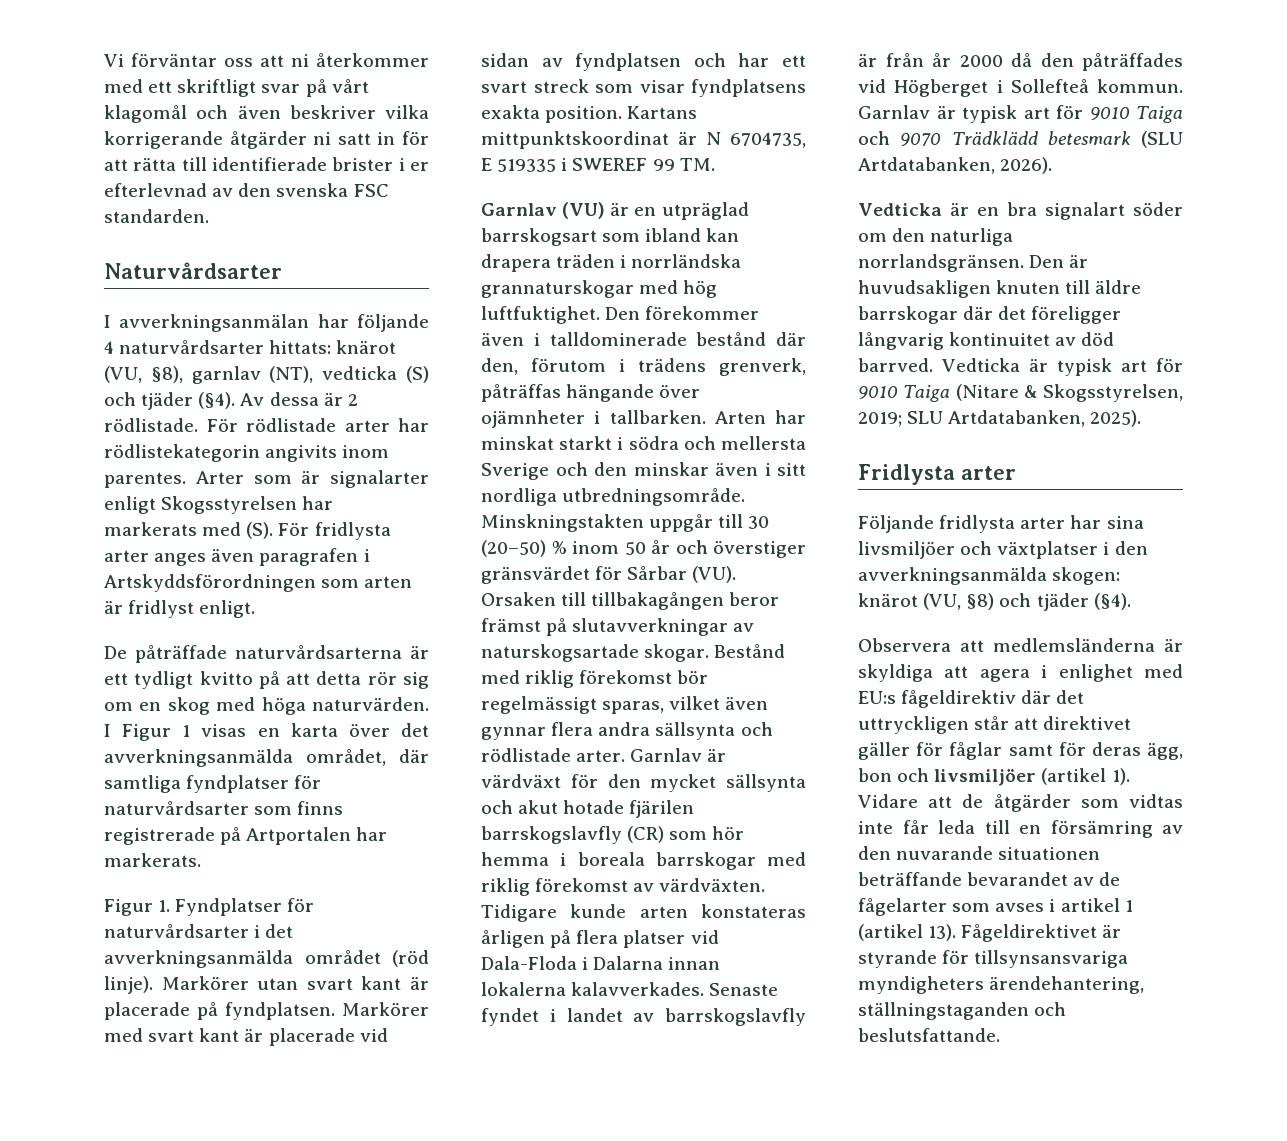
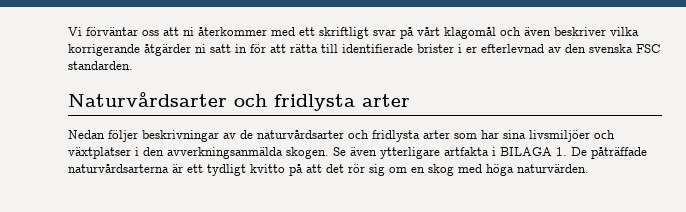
- Naturvårdsarter
- I avverkningsanmälan har följande 4 naturvårdsarter hittats: knärot (VU, §8), garnlav (NT), vedticka (S) och tjäder (§4). Av dessa är 2 rödlistade. För rödlistade arter har rödlistekategorin angivits inom parentes. Arter som är signalarter enligt Skogsstyrelsen har markerats med (S). För fridlysta arter anges även paragrafen i Artskyddsförordningen som arten är fridlyst enligt.
- De påträffade naturvårdsarterna är ett tydligt kvitto på att detta rör sig om en skog med höga naturvärden. I Figur 1 visas en karta över det avverkningsanmälda området, där samtliga fyndplatser för naturvårdsarter som finns registrerade på Artportalen har markerats.
- Figur 1. Fyndplatser för naturvårdsarter i det avverkningsanmälda området (röd linje). Markörer utan svart kant är placerade på fyndplatsen. Markörer med svart kant är placerade vid sidan av fyndplatsen och har ett svart streck som visar fyndplatsens exakta position. Kartans mittpunktskoordinat är N 6704735, E 519335 i SWEREF 99 TM.
- Garnlav (VU) är en utpräglad barrskogsart som ibland kan drapera träden i norrländska grannaturskogar med hög luftfuktighet. Den förekommer även i talldominerade bestånd där den, förutom i trädens grenverk, påträffas hängande över ojämnheter i tallbarken. Arten har minskat starkt i södra och mellersta Sverige och den minskar även i sitt nordliga utbredningsområde. Minskningstakten uppgår till 30 (20–50) % inom 50 år och överstiger gränsvärdet för Sårbar (VU). Orsaken till tillbakagången beror främst på slutavverkningar av naturskogsartade skogar. Bestånd med riklig förekomst bör regelmässigt sparas, vilket även gynnar flera andra sällsynta och rödlistade arter. Garnlav är värdväxt för den mycket sällsynta och akut hotade fjärilen barrskogslavfly (CR) som hör hemma i boreala barrskogar med riklig förekomst av värdväxten. Tidigare kunde arten konstateras årligen på flera platser vid Dala-Floda i Dalarna innan lokalerna kalavverkades. Senaste fyndet i landet av barrskogslavfly är från år 2000 då den påträffades vid Högberget i Sollefteå kommun. Garnlav är typisk art för 9010 Taiga och 9070 Trädklädd betesmark (SLU Artdatabanken, 2026).
- Vedticka är en bra signalart söder om den naturliga norrlandsgränsen. Den är huvudsakligen knuten till äldre barrskogar där det föreligger långvarig kontinuitet av död barrved. Vedticka är typisk art för 9010 Taiga (Nitare & Skogsstyrelsen, 2019; SLU Artdatabanken, 2025).
- Fridlysta arter
- Följande fridlysta arter har sina livsmiljöer och växtplatser i den avverkningsanmälda skogen: knärot (VU, §8) och tjäder (§4).
- Observera att medlemsländerna är skyldiga att agera i enlighet med EU:s fågeldirektiv där det uttryckligen står att direktivet gäller för fåglar samt för deras ägg, bon och livsmiljöer (artikel 1). Vidare att de åtgärder som vidtas inte får leda till en försämring av den nuvarande situationen beträffande bevarandet av de fågelarter som avses i artikel 1 (artikel 13). Fågeldirektivet är styrande för tillsynsansvariga myndigheters ärendehantering, ställningstaganden och beslutsfattande.
+ Naturvårdsarter och fridlysta arter
+ Nedan följer beskrivningar av de naturvårdsarter och fridlysta arter som har sina livsmiljöer och växtplatser i den avverkningsanmälda skogen. Se även ytterligare artfakta i BILAGA 1. De påträffade naturvårdsarterna är ett tydligt kvitto på att det rör sig om en skog med höga naturvärden.

